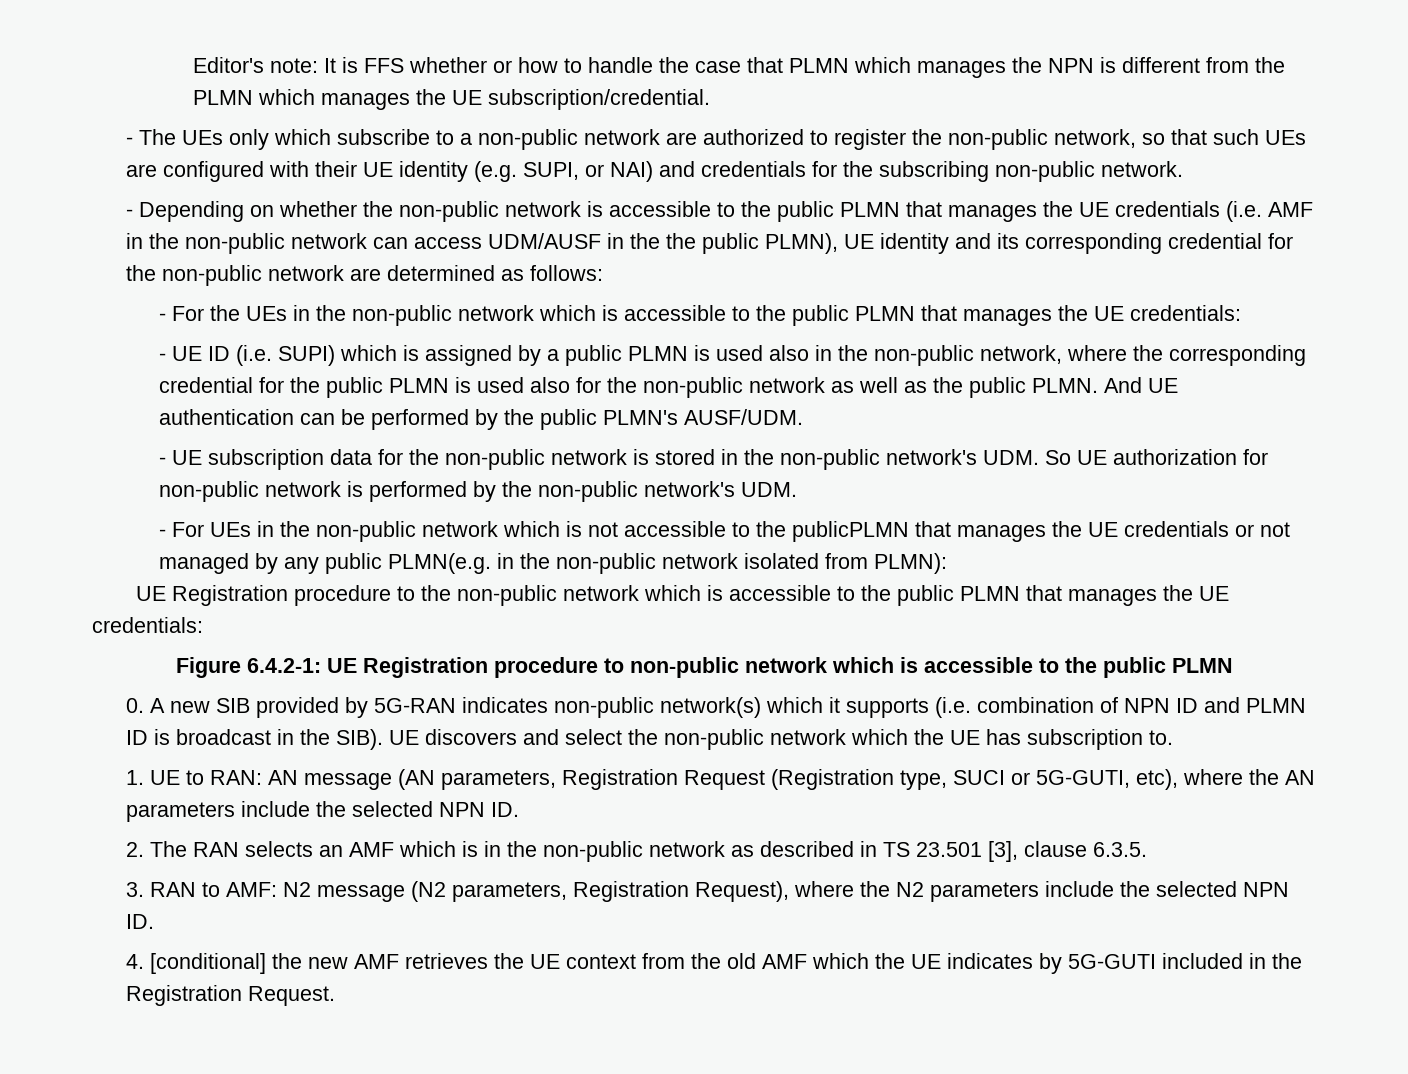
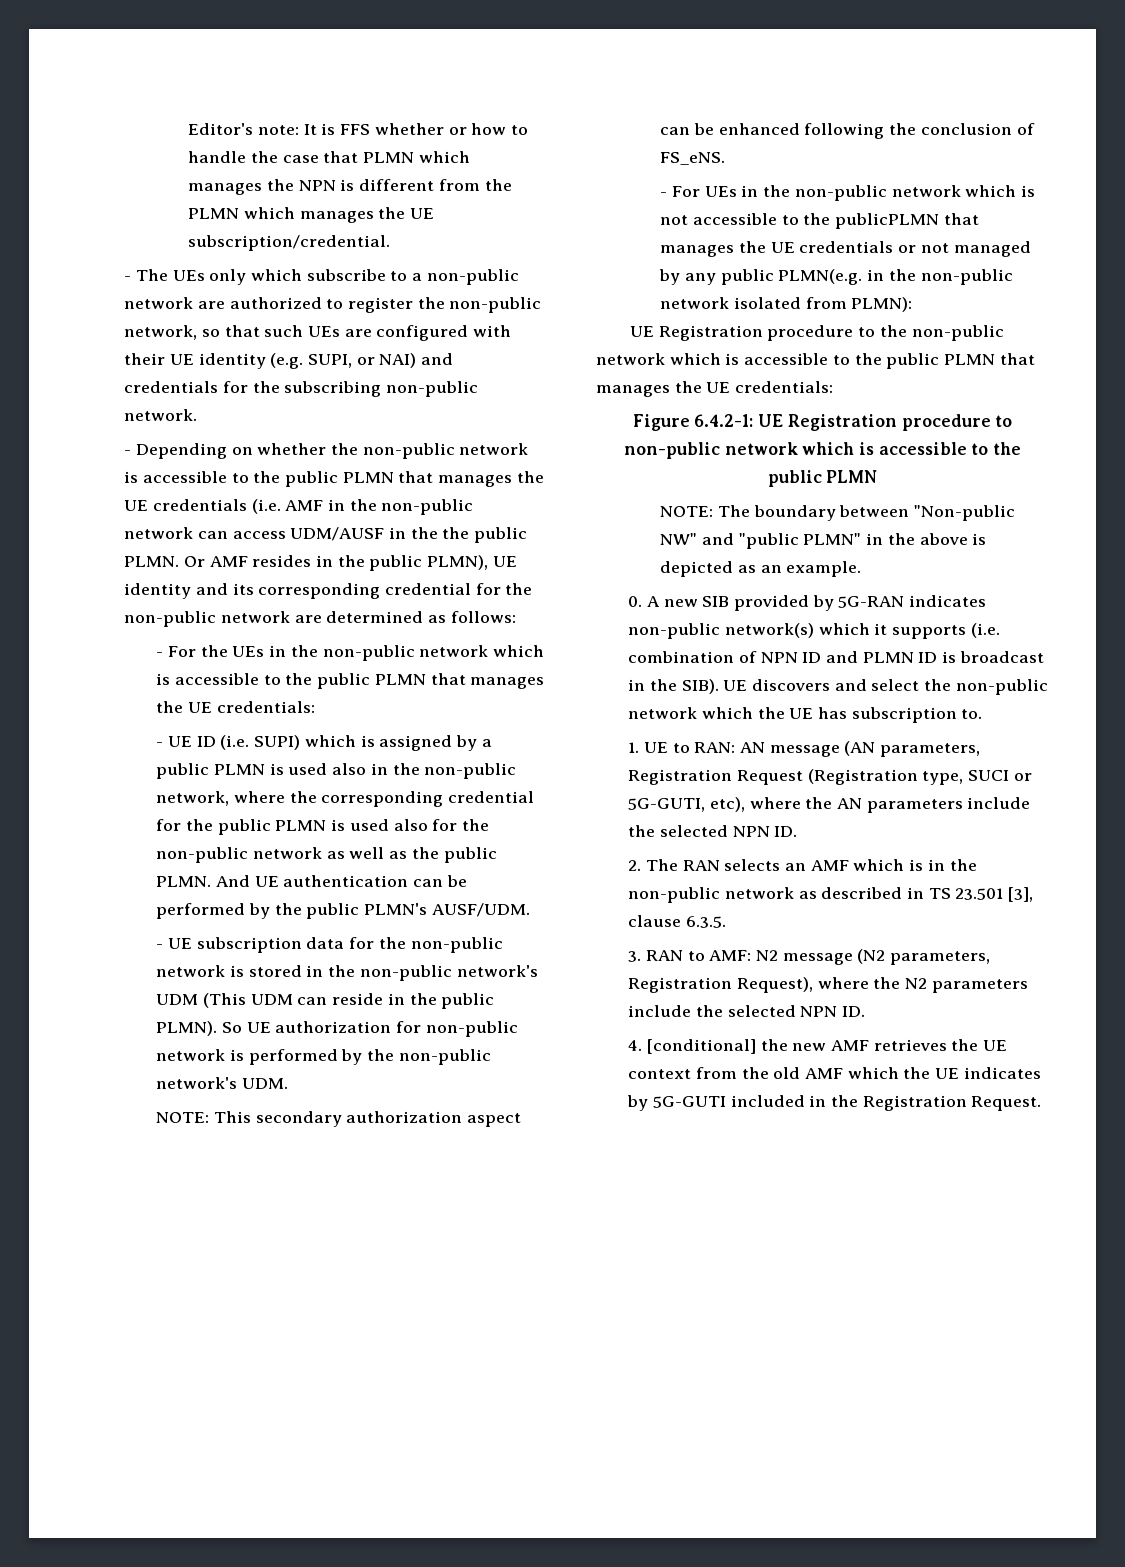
- - Depending on whether the non-public network is accessible to the public PLMN that manages the UE credentials (i.e. AMF in the non-public network can access UDM/AUSF in the the public PLMN), UE identity and its corresponding credential for the non-public network are determined as follows:
+ - Depending on whether the non-public network is accessible to the public PLMN that manages the UE credentials (i.e. AMF in the non-public network can access UDM/AUSF in the the public PLMN. Or AMF resides in the public PLMN), UE identity and its corresponding credential for the non-public network are determined as follows:
- - UE subscription data for the non-public network is stored in the non-public network's UDM. So UE authorization for non-public network is performed by the non-public network's UDM.
+ - UE subscription data for the non-public network is stored in the non-public network's UDM (This UDM can reside in the public PLMN). So UE authorization for non-public network is performed by the non-public network's UDM.
+ NOTE: This secondary authorization aspect can be enhanced following the conclusion of FS_eNS.
+ NOTE: The boundary between "Non-public NW" and "public PLMN" in the above is depicted as an example.

